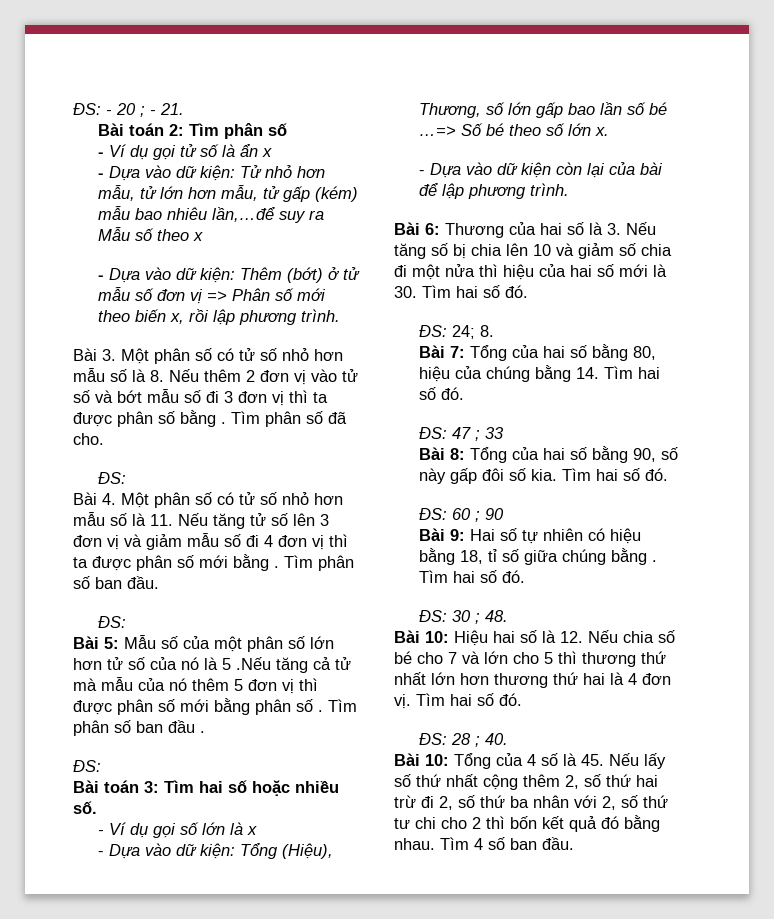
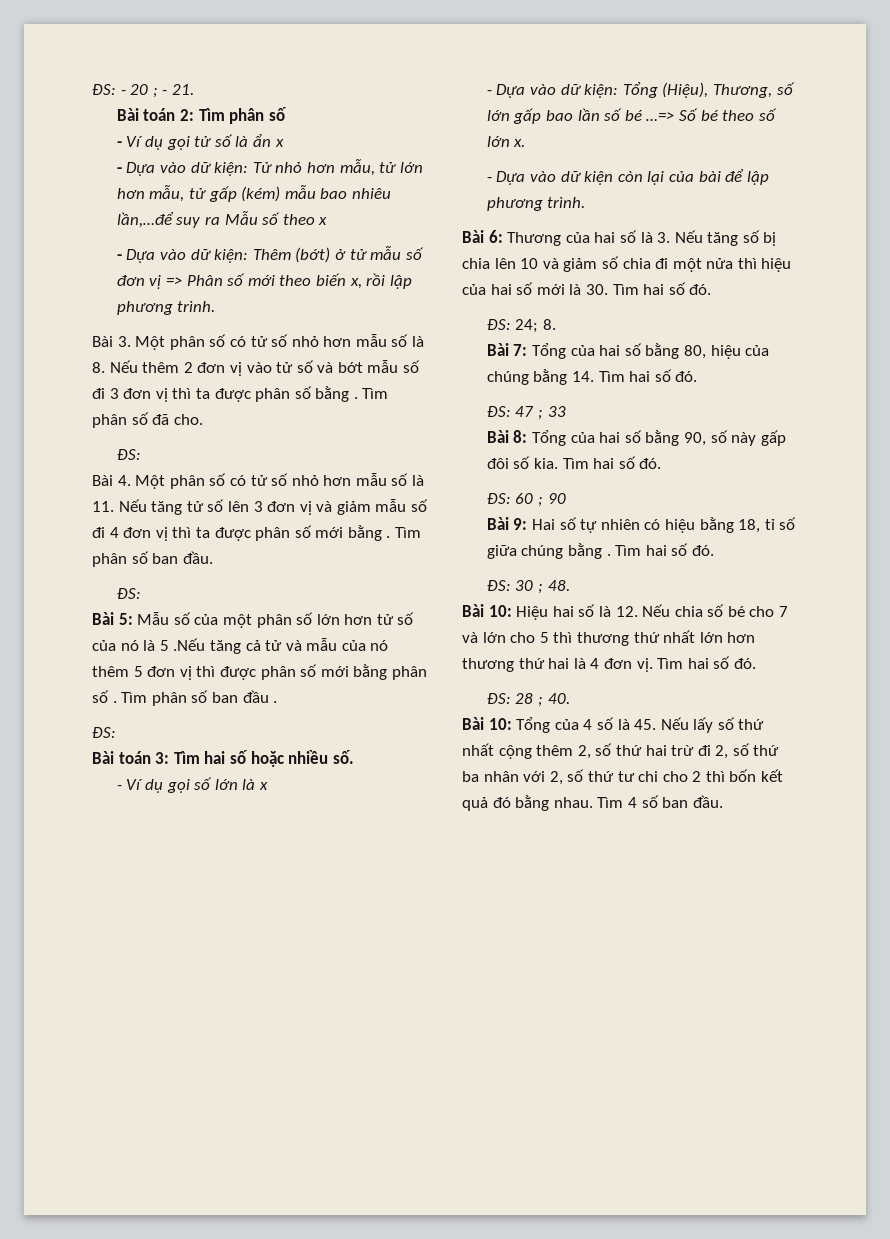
- Bài 5: Mẫu số của một phân số lớn hơn tử số của nó là 5 .Nếu tăng cả tử mà mẫu của nó thêm 5 đơn vị thì được phân số mới bằng phân số .
+ Bài 5: Mẫu số của một phân số lớn hơn tử số của nó là 5 .Nếu tăng cả tử và mẫu của nó thêm 5 đơn vị thì được phân số mới bằng phân số .

